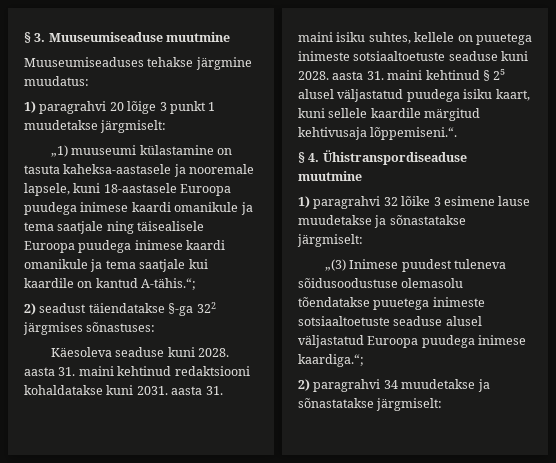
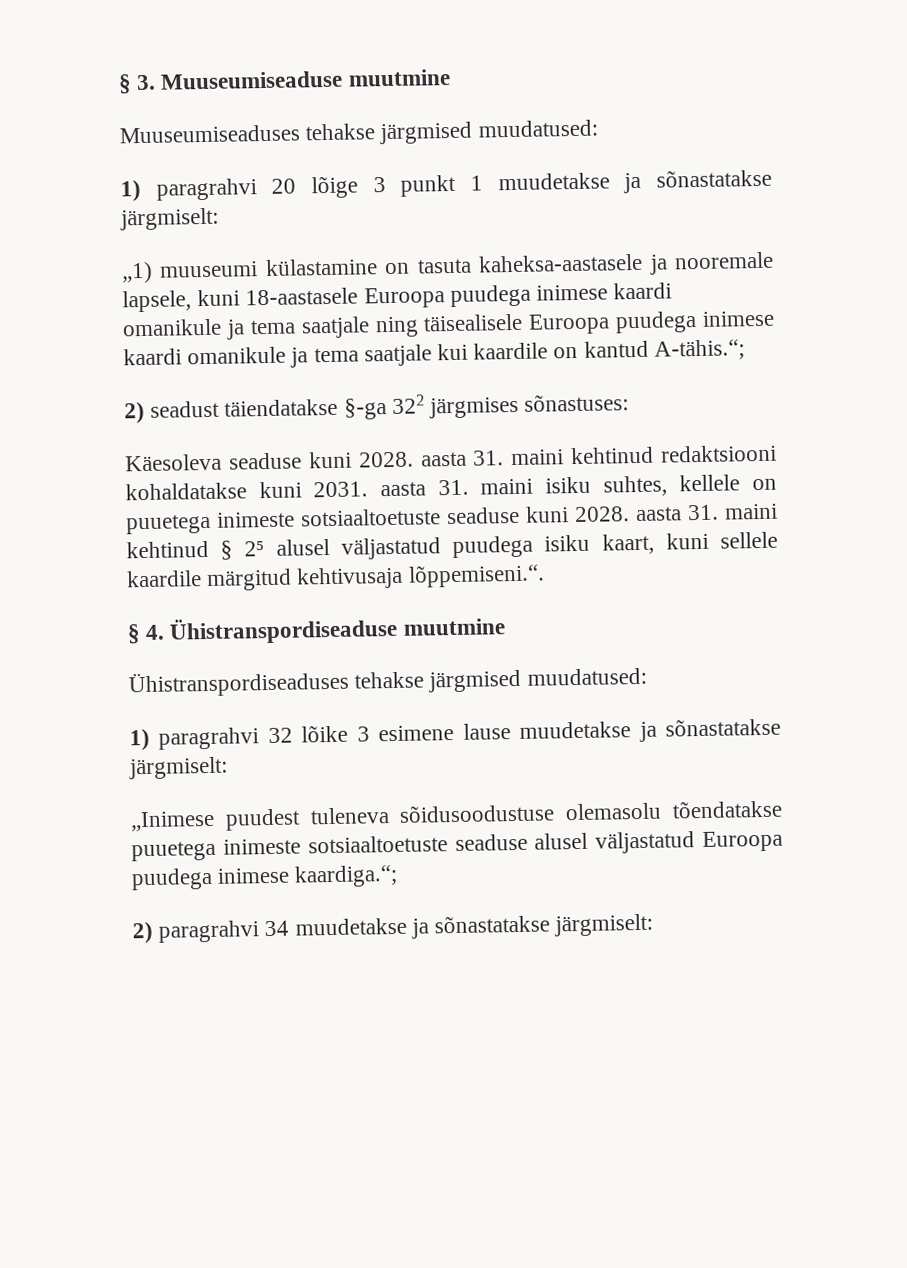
- Muuseumiseaduses tehakse järgmine muudatus:
+ Muuseumiseaduses tehakse järgmised muudatused:
- 1) paragrahvi 20 lõige 3 punkt 1 muudetakse järgmiselt:
+ 1) paragrahvi 20 lõige 3 punkt 1 muudetakse ja sõnastatakse järgmiselt:
+ Ühistranspordiseaduses tehakse järgmised muudatused:
- „(3) Inimese puudest tuleneva sõidusoodustuse olemasolu tõendatakse puuetega inimeste sotsiaaltoetuste seaduse alusel väljastatud Euroopa puudega inimese kaardiga.“;
+ „Inimese puudest tuleneva sõidusoodustuse olemasolu tõendatakse puuetega inimeste sotsiaaltoetuste seaduse alusel väljastatud Euroopa puudega inimese kaardiga.“;

